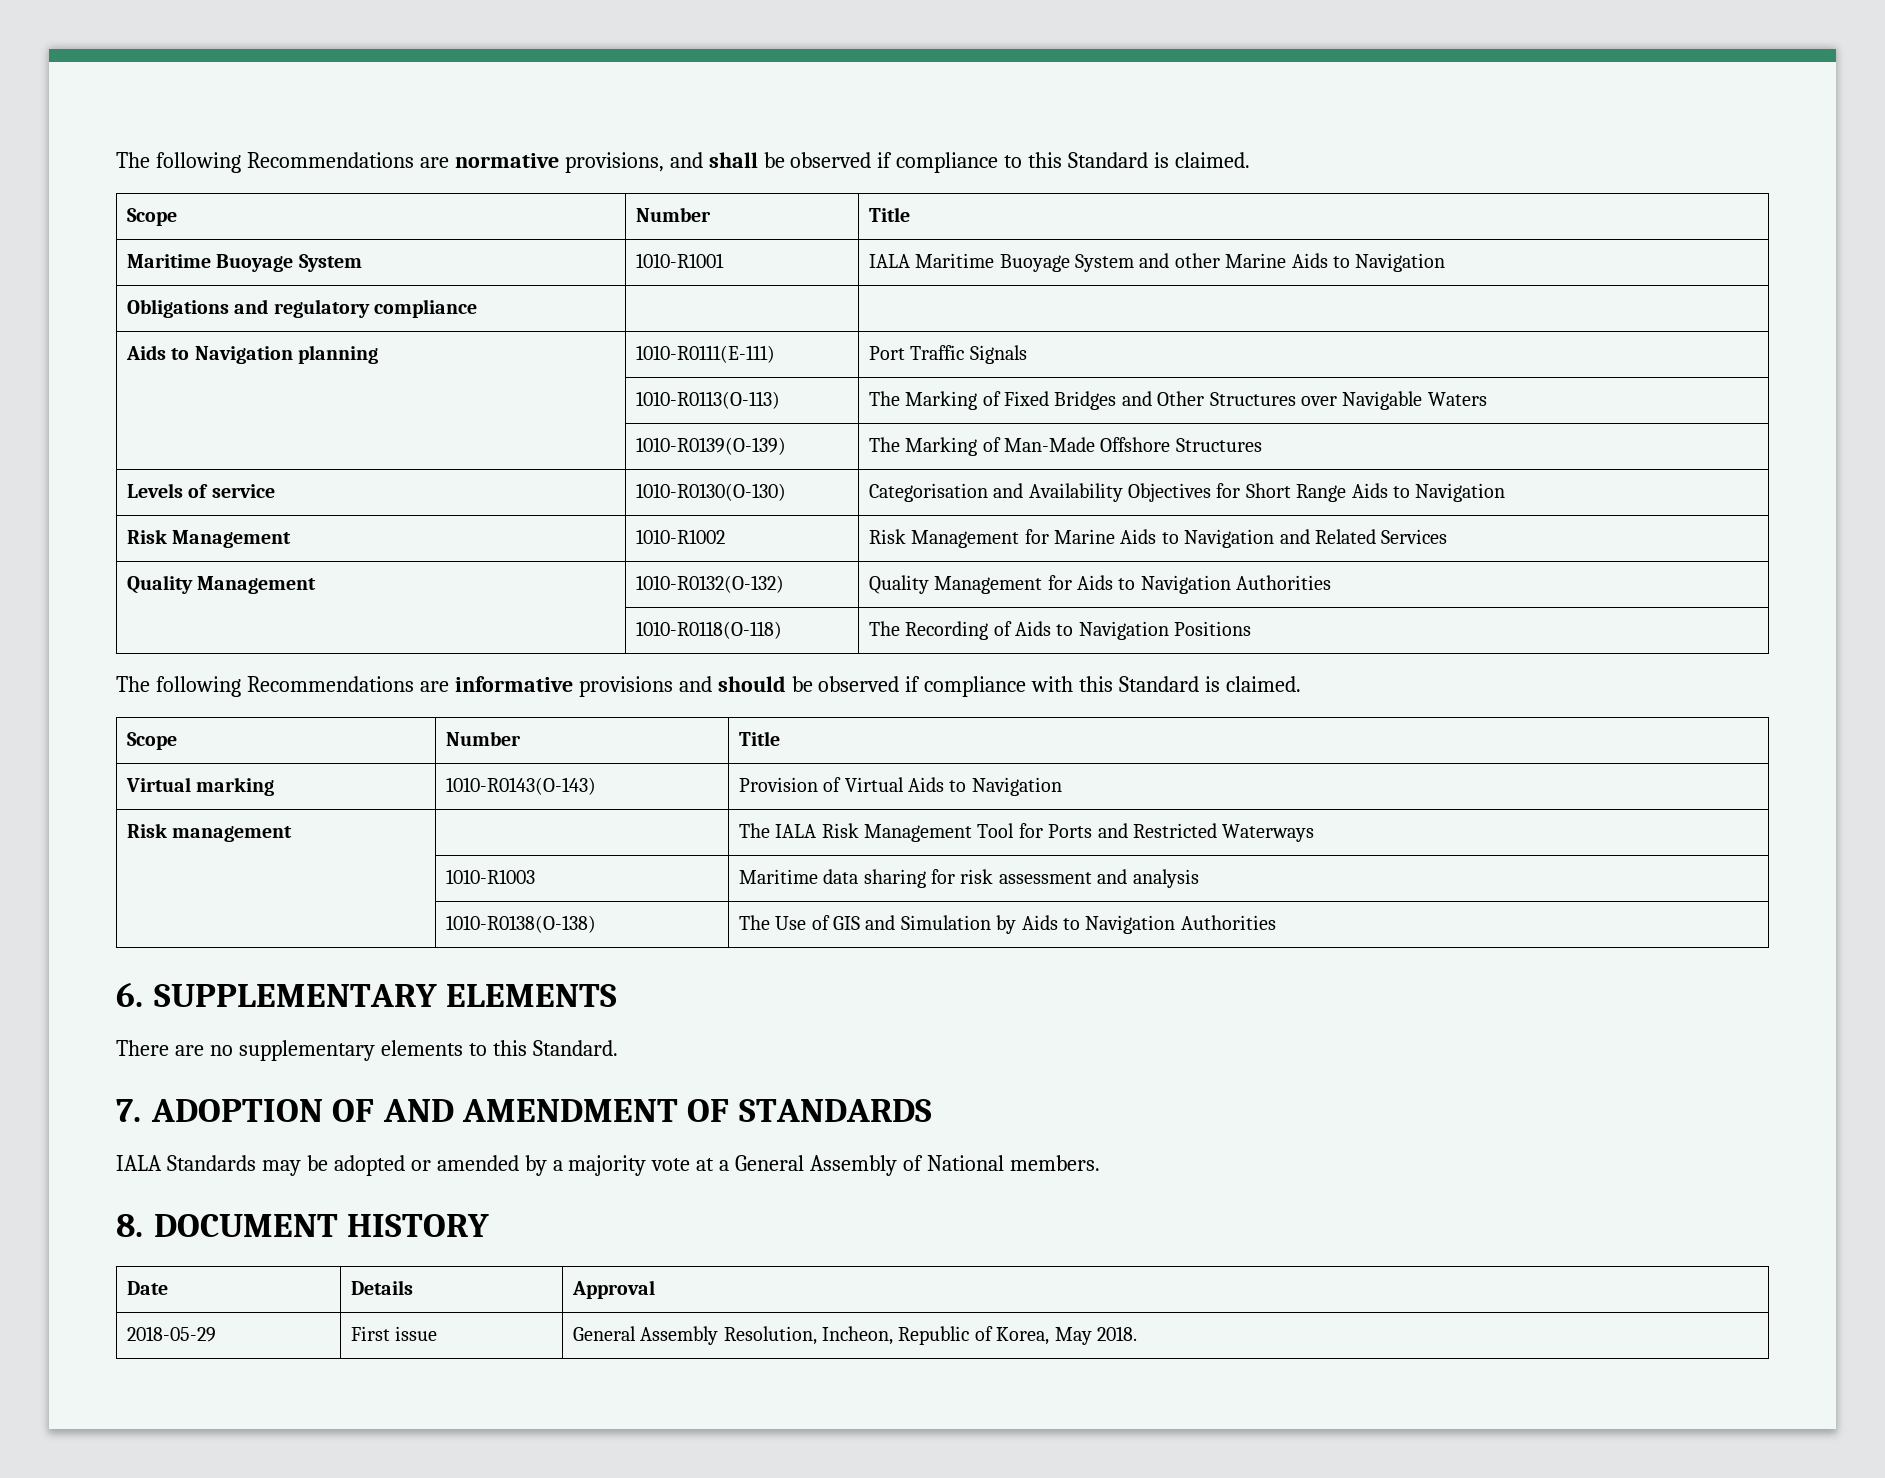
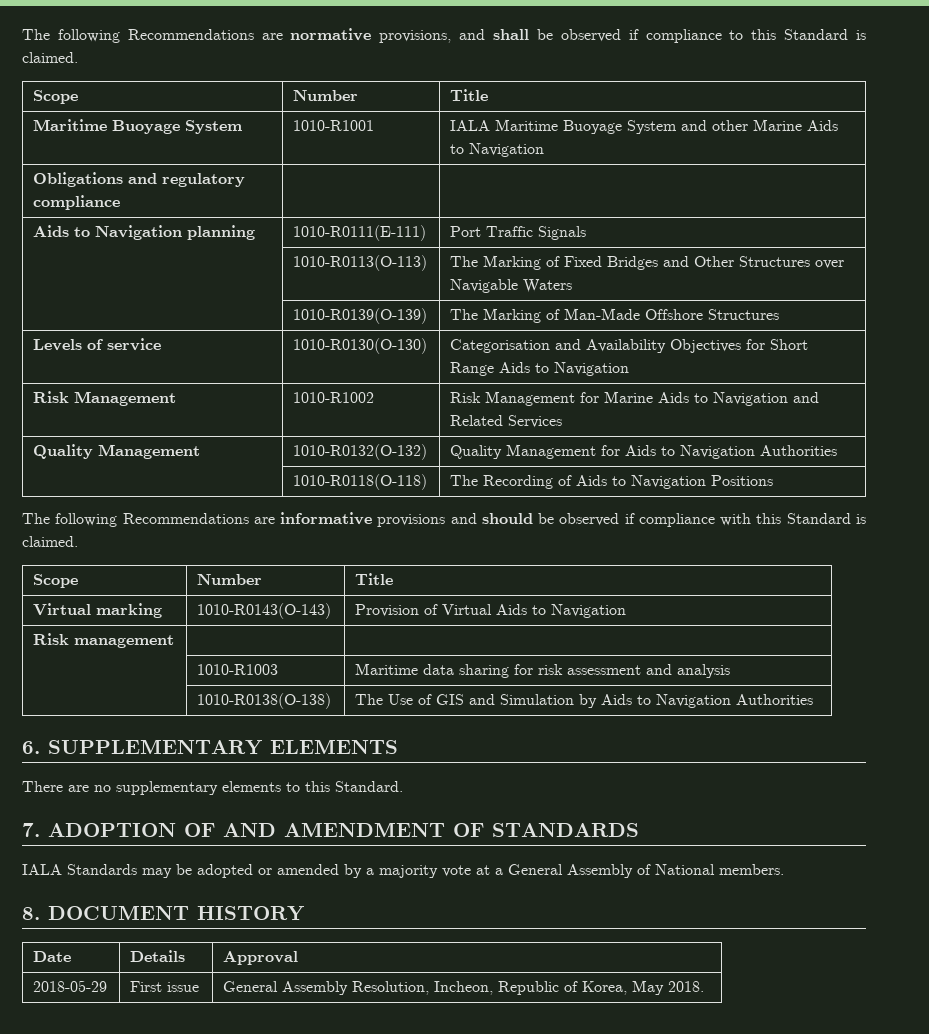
- Risk management | | The IALA Risk Management Tool for Ports and Restricted Waterways
+ Risk management | |

